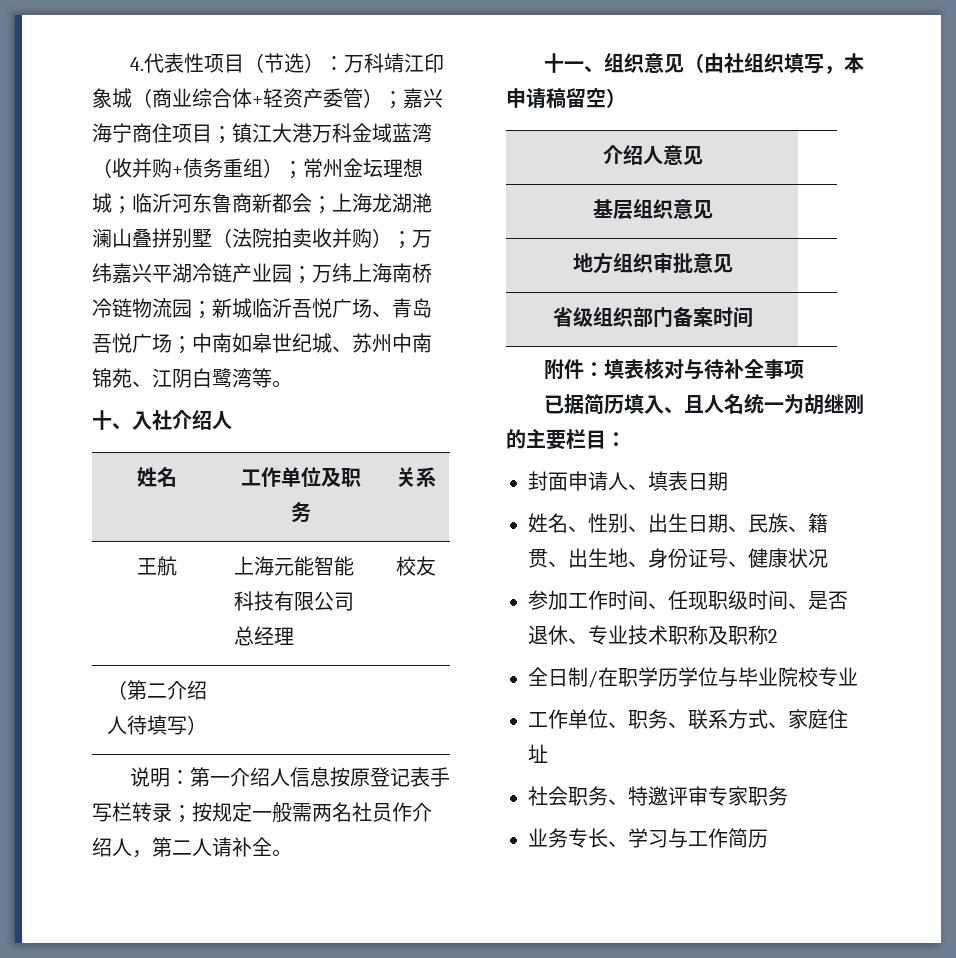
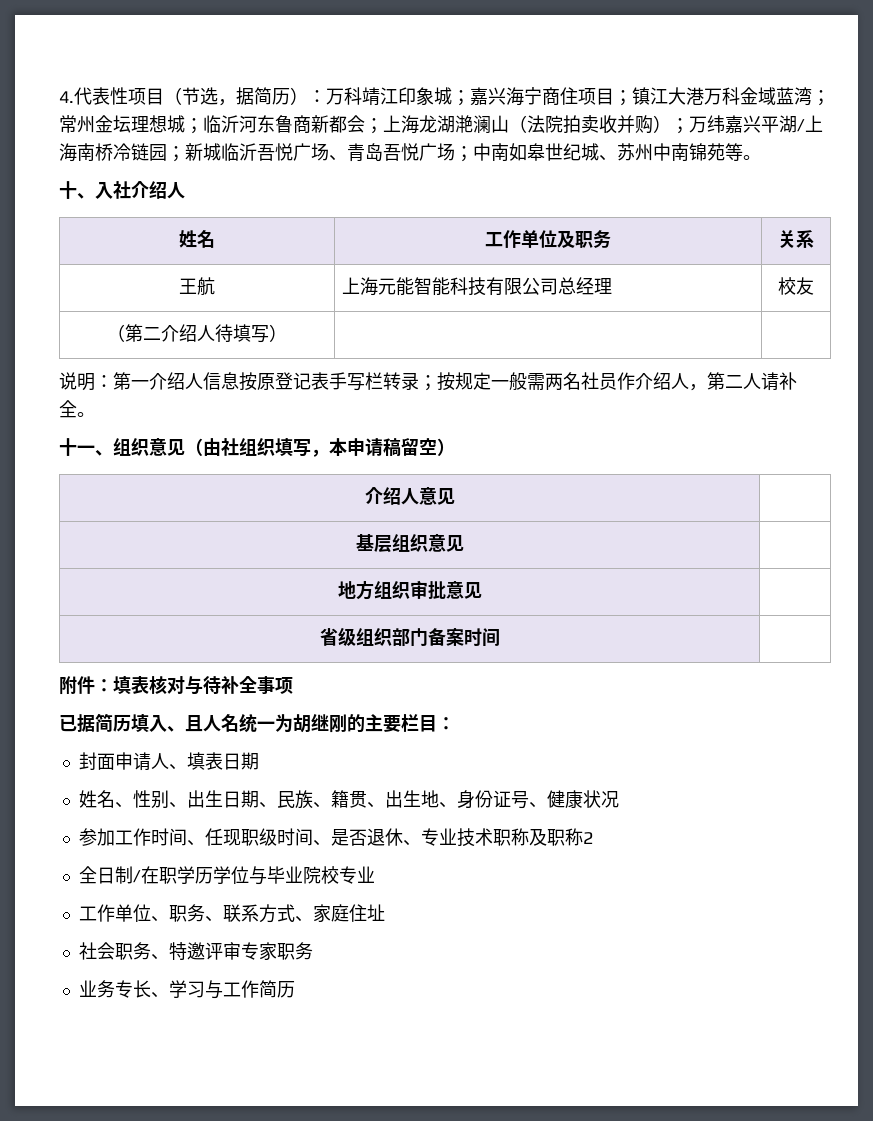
- 4.代表性项目（节选）：
+ 4.代表性项目（节选，据简历）：
- 万科靖江印象城（商业综合体+轻资产委管）；
+ 万科靖江印象城；
- 镇江大港万科金域蓝湾（收并购+债务重组）；
+ 镇江大港万科金域蓝湾；
- 上海龙湖滟澜山叠拼别墅（法院拍卖收并购）；
+ 上海龙湖滟澜山（法院拍卖收并购）；
- 万纬嘉兴平湖冷链产业园；万纬上海南桥冷链物流园；
+ 万纬嘉兴平湖/上海南桥冷链园；
- 中南如皋世纪城、苏州中南锦苑、江阴白鹭湾等。
+ 中南如皋世纪城、苏州中南锦苑等。

